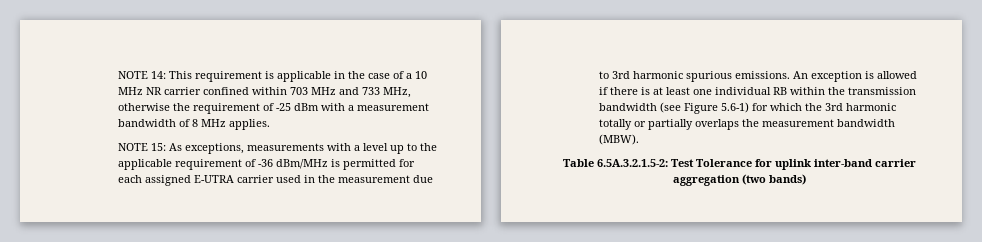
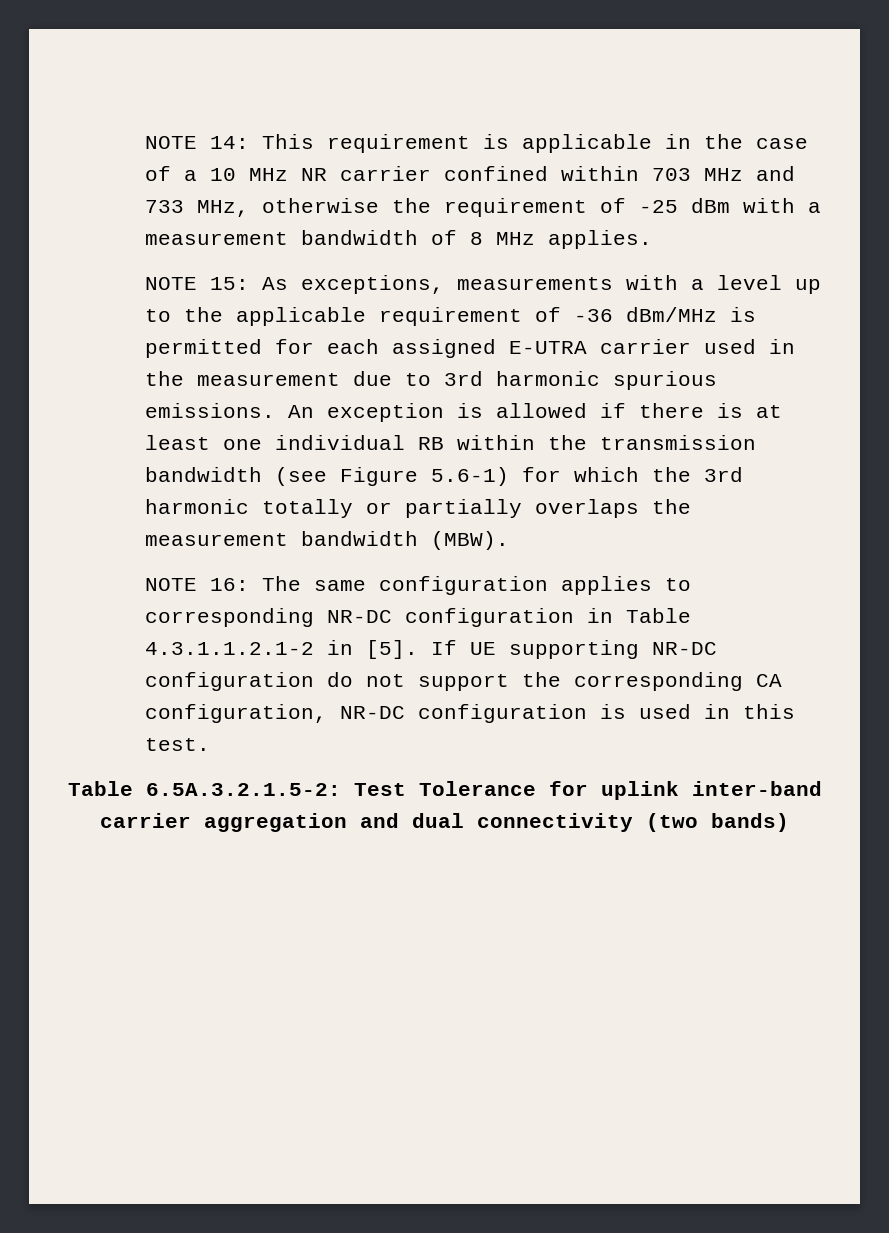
+ NOTE 16: The same configuration applies to corresponding NR-DC configuration in Table 4.3.1.1.2.1-2 in [5]. If UE supporting NR-DC configuration do not support the corresponding CA configuration, NR-DC configuration is used in this test.
- Table 6.5A.3.2.1.5-2: Test Tolerance for uplink inter-band carrier aggregation (two bands)
+ Table 6.5A.3.2.1.5-2: Test Tolerance for uplink inter-band carrier aggregation and dual connectivity (two bands)

